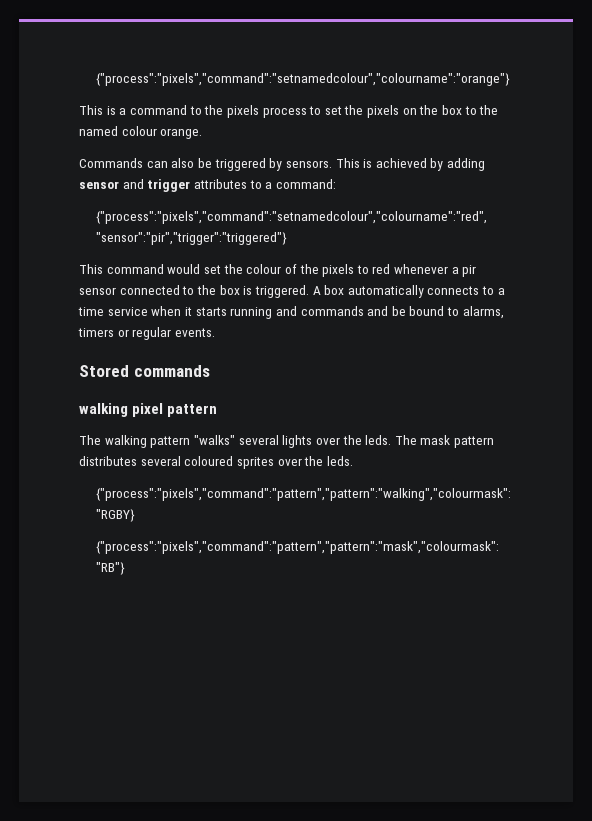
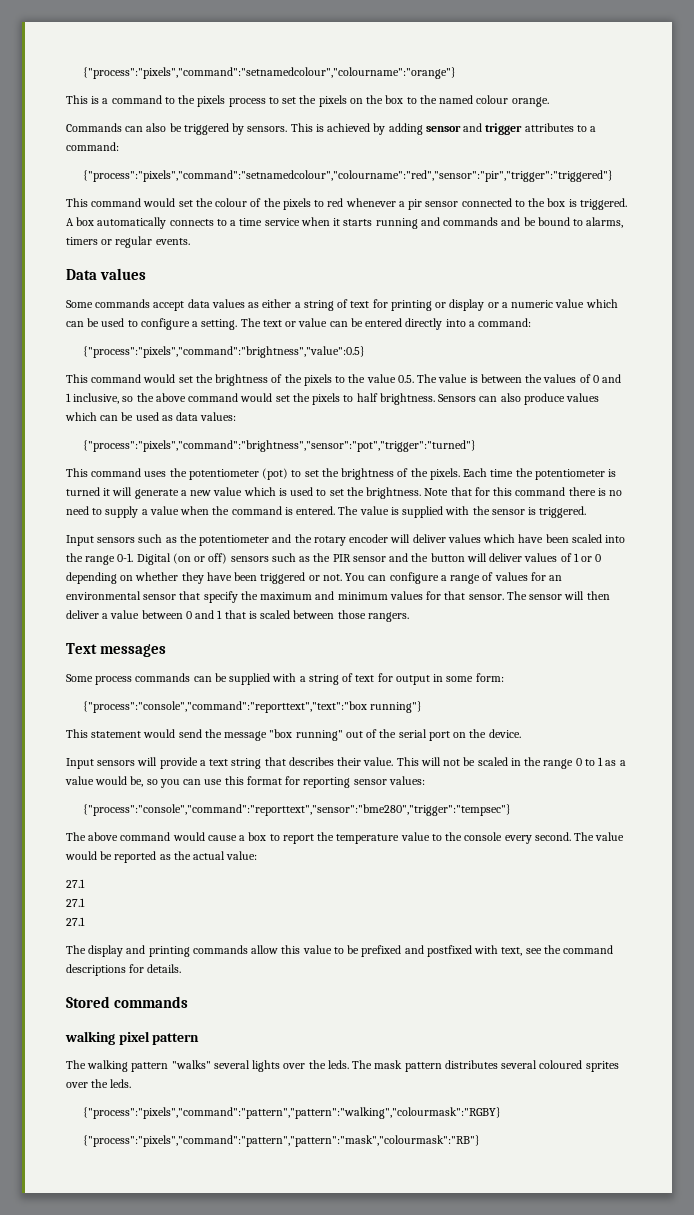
+ Data values
+ Some commands accept data values as either a string of text for printing or display or a numeric value which can be used to configure a setting. The text or value can be entered directly into a command:
+ {"process":"pixels","command":"brightness","value":0.5}
+ This command would set the brightness of the pixels to the value 0.5. The value is between the values of 0 and 1 inclusive, so the above command would set the pixels to half brightness. Sensors can also produce values which can be used as data values:
+ {"process":"pixels","command":"brightness","sensor":"pot","trigger":"turned"}
+ This command uses the potentiometer (pot) to set the brightness of the pixels. Each time the potentiometer is turned it will generate a new value which is used to set the brightness. Note that for this command there is no need to supply a value when the command is entered. The value is supplied with the sensor is triggered.
+ Input sensors such as the potentiometer and the rotary encoder will deliver values which have been scaled into the range 0-1. Digital (on or off) sensors such as the PIR sensor and the button will deliver values of 1 or 0 depending on whether they have been triggered or not. You can configure a range of values for an environmental sensor that specify the maximum and minimum values for that sensor. The sensor will then deliver a value between 0 and 1 that is scaled between those rangers.
+ Text messages
+ Some process commands can be supplied with a string of text for output in some form:
+ {"process":"console","command":"reporttext","text":"box running"}
+ This statement would send the message "box running" out of the serial port on the device.
+ Input sensors will provide a text string that describes their value. This will not be scaled in the range 0 to 1 as a value would be, so you can use this format for reporting sensor values:
+ {"process":"console","command":"reporttext","sensor":"bme280","trigger":"tempsec"}
+ The above command would cause a box to report the temperature value to the console every second. The value would be reported as the actual value:
+ 27.1
+ 27.1
+ 27.1
+ The display and printing commands allow this value to be prefixed and postfixed with text, see the command descriptions for details.

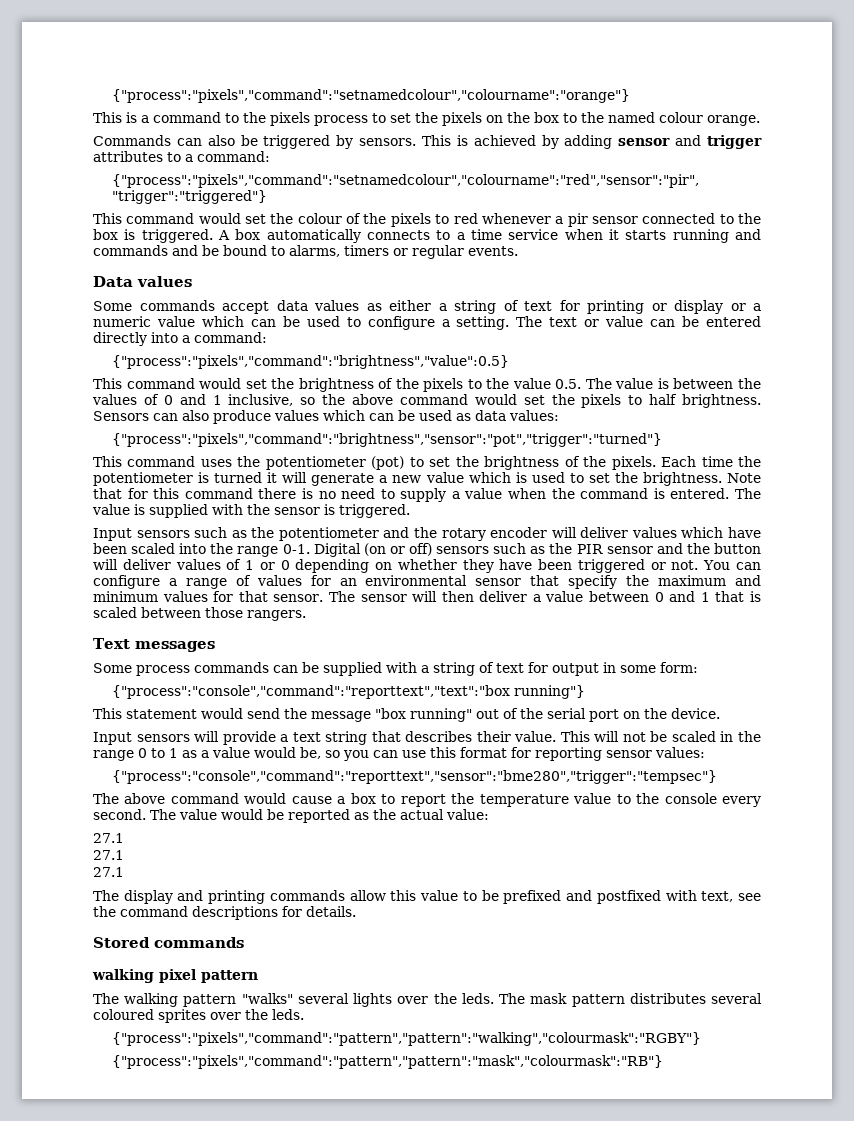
- {"process":"pixels","command":"pattern","pattern":"walking","colourmask":"RGBY}
+ {"process":"pixels","command":"pattern","pattern":"walking","colourmask":"RGBY"}

